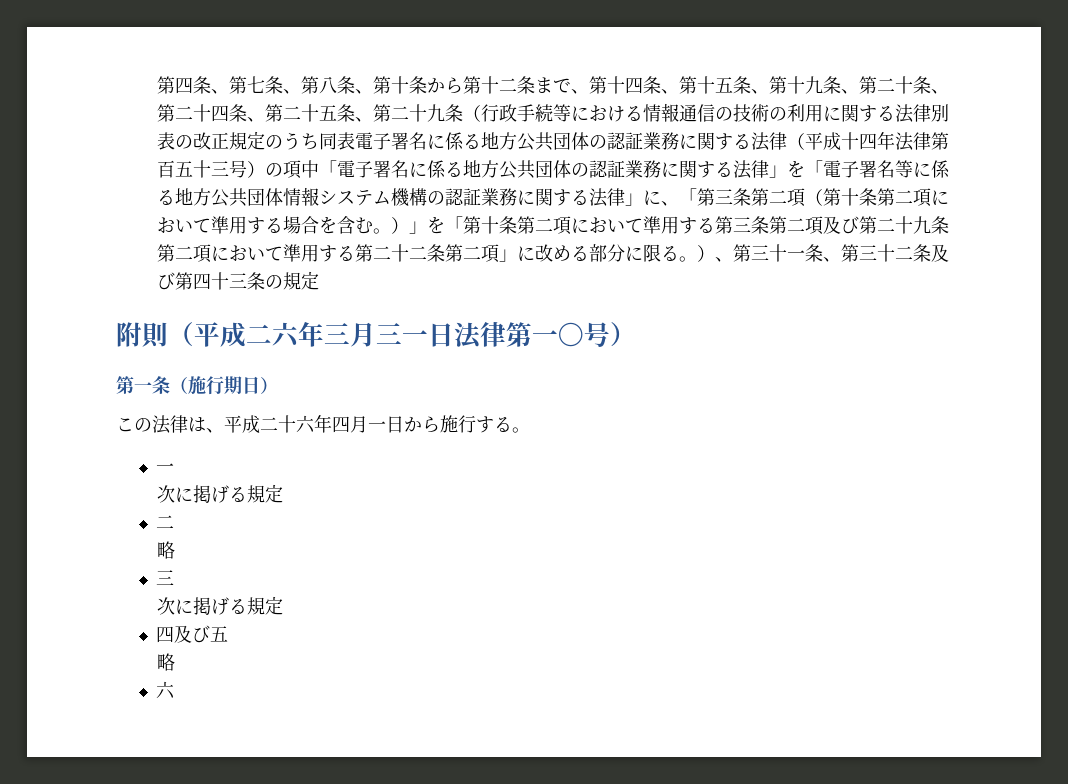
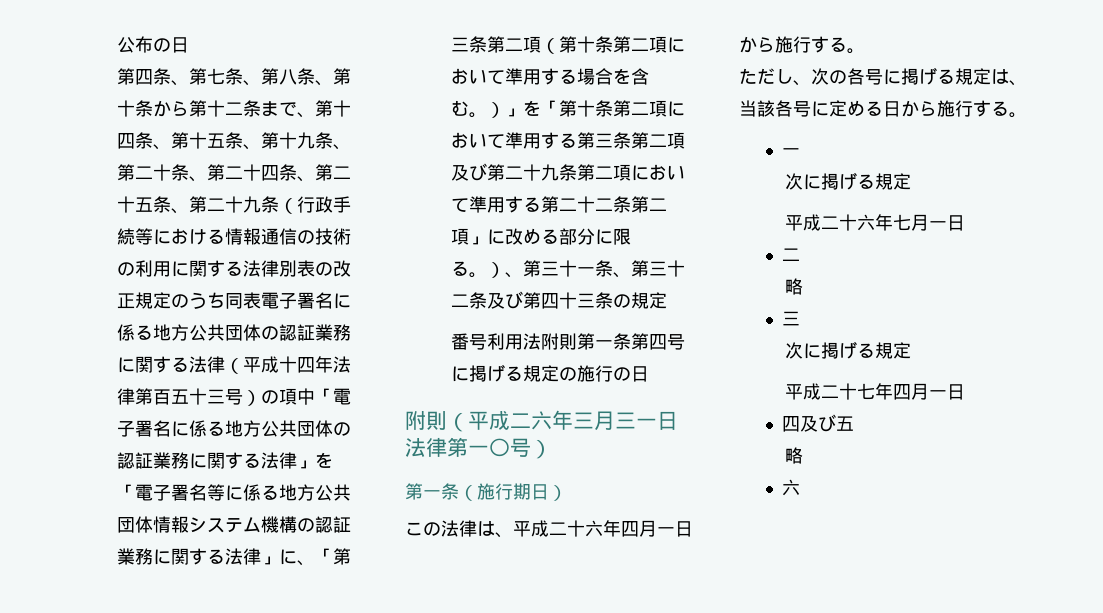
+ 公布の日
+ 番号利用法附則第一条第四号に掲げる規定の施行の日
+ ただし、次の各号に掲げる規定は、当該各号に定める日から施行する。
+ 平成二十六年七月一日
+ 平成二十七年四月一日

